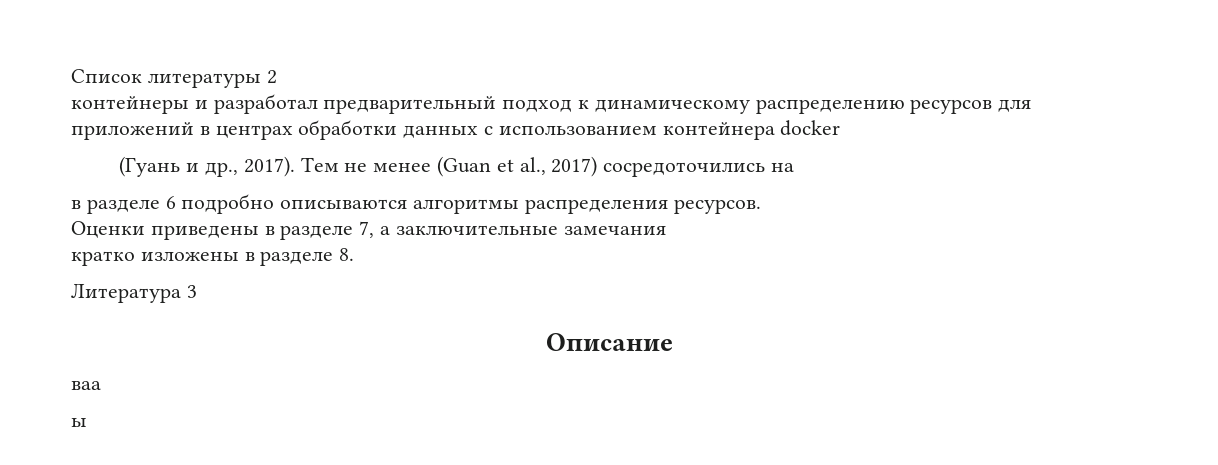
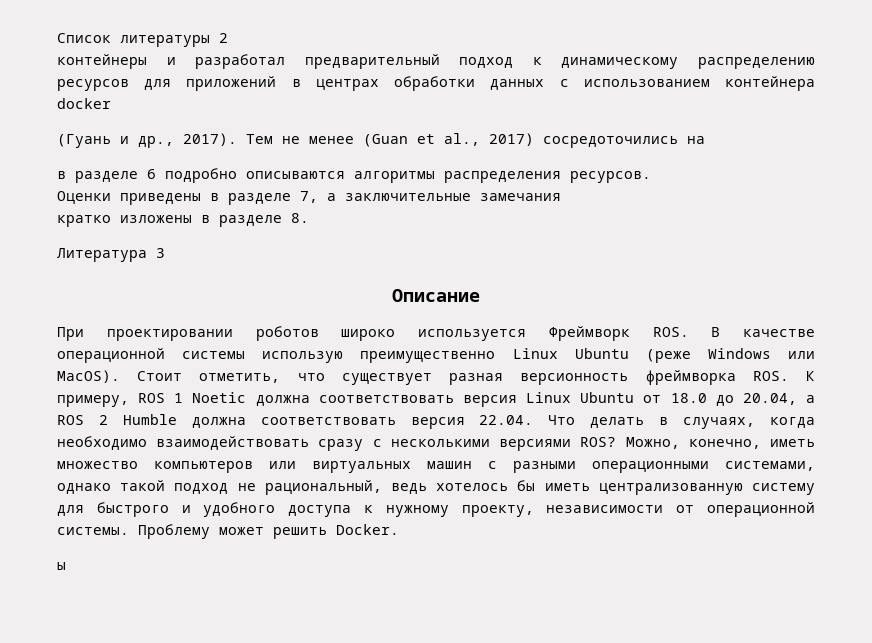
- ваа
+ При проектировании роботов широко используется Фреймворк ROS. В качестве операционной системы использую преимущественно Linux Ubuntu (реже Windows или MacOS). Стоит отметить, что существует разная версионность фреймворка ROS. К примеру, ROS 1 Noetic должна соответствовать версия Linux Ubuntu от 18.0 до 20.04, а ROS 2 Humble должна соответствовать версия 22.04. Что делать в случаях, когда необходимо взаимодействовать сразу с несколькими версиями ROS? Можно, конечно, иметь множество компьютеров или виртуальных машин с разными операционными системами, однако такой подход не рациональный, ведь хотелось бы иметь централизованную систему для быстрого и удобного доступа к нужному проекту, независимости от операционной системы. Проблему может решить Docker.

